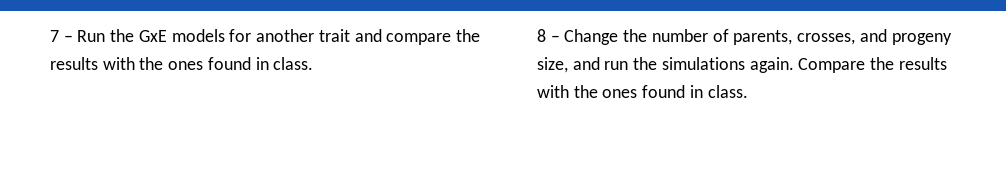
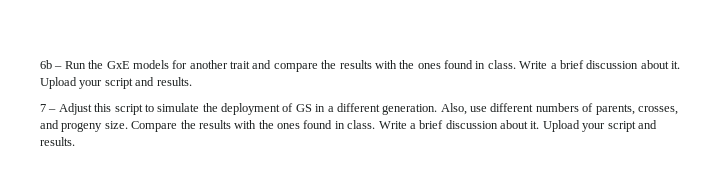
- 7 – Run the GxE models for another trait and compare the results with the ones found in class.
- 8 – Change the number of parents, crosses, and progeny size, and run the simulations again.
+ 6b – Run the GxE models for another trait and compare the results with the ones found in class. Write a brief discussion about it. Upload your script and results.
+ 7 – Adjust this script to simulate the deployment of GS in a different generation. Also, use different numbers of parents, crosses, and progeny size.
- Compare the results with the ones found in class.
+ Compare the results with the ones found in class. Write a brief discussion about it. Upload your script and results.

